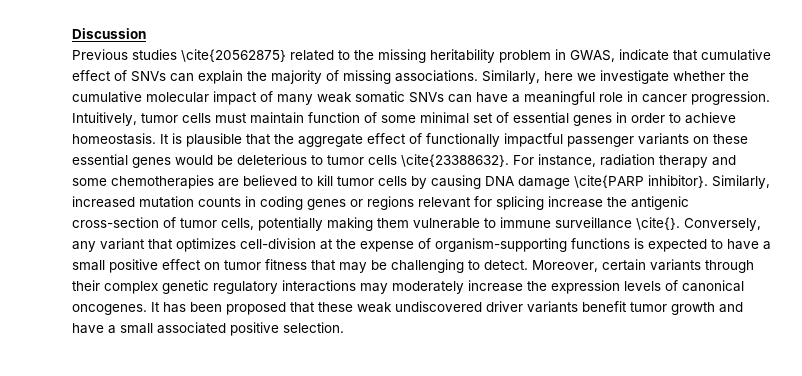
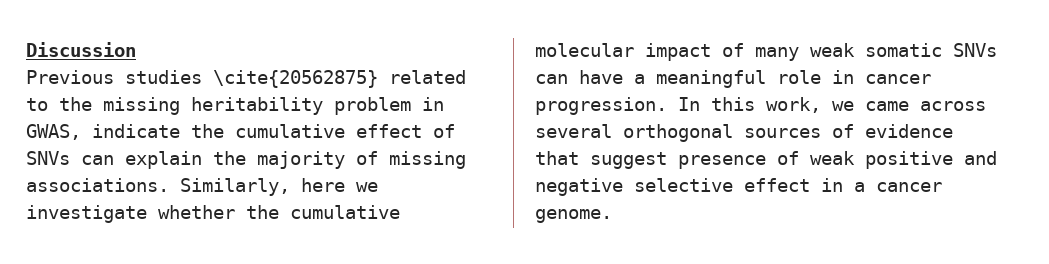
- Previous studies \cite{20562875} related to the missing heritability problem in GWAS, indicate that cumulative effect of SNVs can explain the majority of missing associations.
+ Previous studies \cite{20562875} related to the missing heritability problem in GWAS, indicate the cumulative effect of SNVs can explain the majority of missing associations.
- Intuitively, tumor cells must maintain function of some minimal set of essential genes in order to achieve homeostasis. It is plausible that the aggregate effect of functionally impactful passenger variants on these essential genes would be deleterious to tumor cells \cite{23388632}. For instance, radiation therapy and some chemotherapies are believed to kill tumor cells by causing DNA damage \cite{PARP inhibitor}. Similarly, increased mutation counts in coding genes or regions relevant for splicing increase the antigenic cross-section of tumor cells, potentially making them vulnerable to immune surveillance \cite{}. Conversely, any variant that optimizes cell-division at the expense of organism-supporting functions is expected to have a small positive effect on tumor fitness that may be challenging to detect. Moreover, certain variants through their complex genetic regulatory interactions may moderately increase the expression levels of canonical oncogenes. It has been proposed that these weak undiscovered driver variants benefit tumor growth and have a small associated positive selection.
+ In this work, we came across several orthogonal sources of evidence that suggest presence of weak positive and negative selective effect in a cancer genome.

